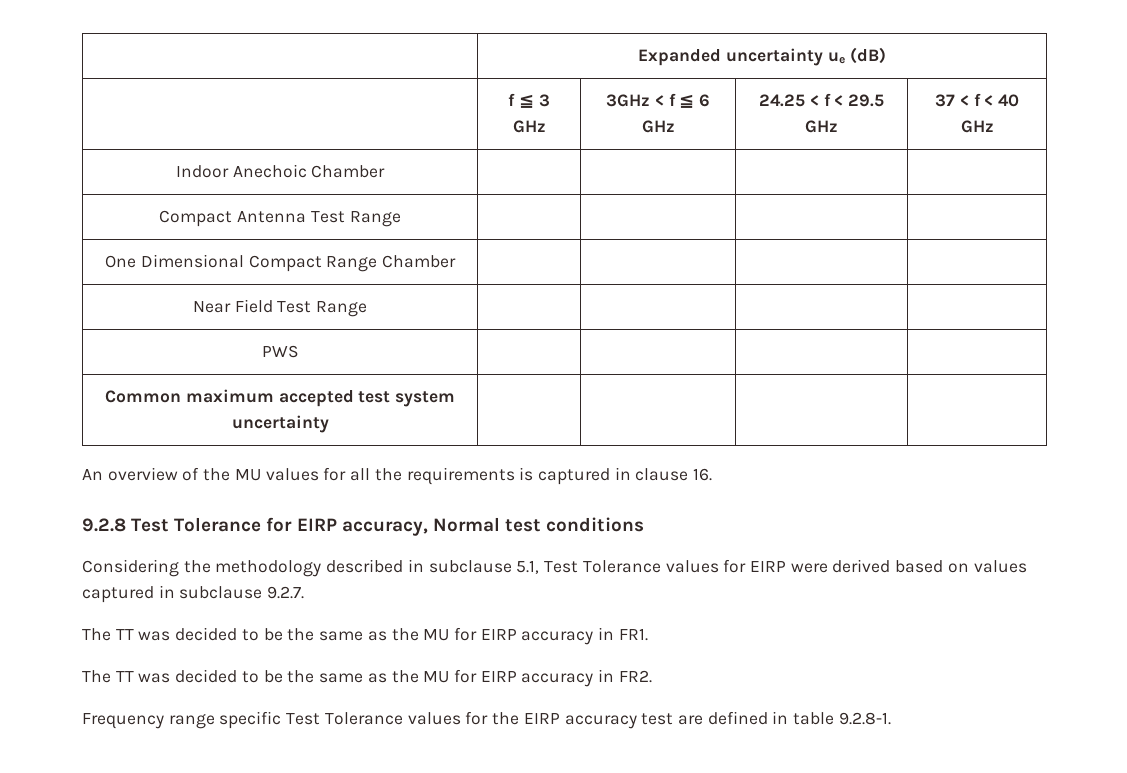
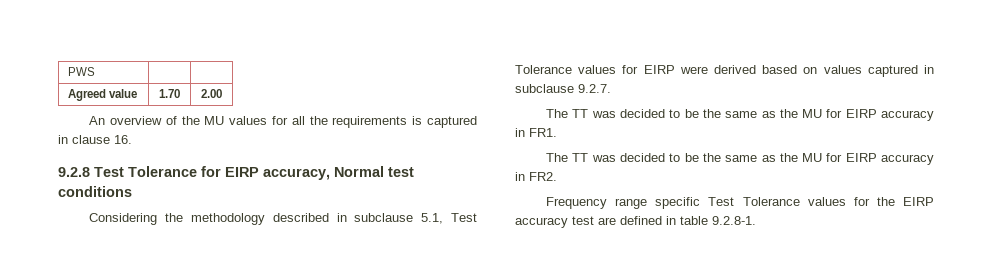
- | Expanded uncertainty ue (dB)
- | f ≦ 3 GHz | 3GHz < f ≦ 6 GHz | 24.25 < f < 29.5 GHz | 37 < f < 40 GHz
- Indoor Anechoic Chamber | | | |
- Compact Antenna Test Range | | | |
- One Dimensional Compact Range Chamber | | | |
- Near Field Test Range | | | |
- PWS | | | |
- Common maximum accepted test system uncertainty | | | |
+ PWS | |
+ Agreed value | 1.70 | 2.00

